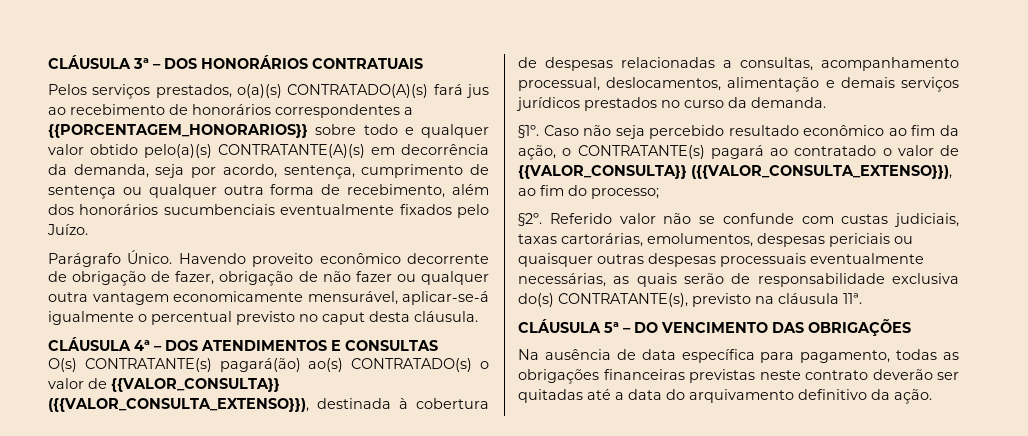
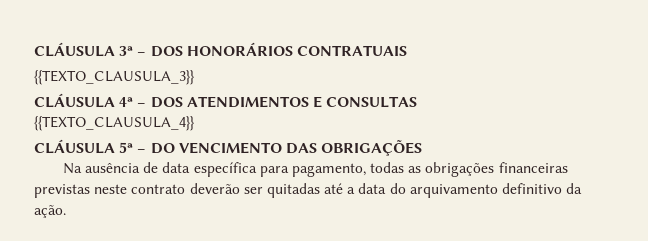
- Pelos serviços prestados, o(a)(s) CONTRATADO(A)(s) fará jus ao recebimento de honorários correspondentes a {{PORCENTAGEM_HONORARIOS}} sobre todo e qualquer valor obtido pelo(a)(s) CONTRATANTE(A)(s) em decorrência da demanda, seja por acordo, sentença, cumprimento de sentença ou qualquer outra forma de recebimento, além dos honorários sucumbenciais eventualmente fixados pelo Juízo.
- Parágrafo Único. Havendo proveito econômico decorrente de obrigação de fazer, obrigação de não fazer ou qualquer outra vantagem economicamente mensurável, aplicar-se-á igualmente o percentual previsto no caput desta cláusula.
+ {{TEXTO_CLAUSULA_3}}
- O(s) CONTRATANTE(s) pagará(ão) ao(s) CONTRATADO(s) o valor de {{VALOR_CONSULTA}} ({{VALOR_CONSULTA_EXTENSO}}), destinada à cobertura de despesas relacionadas a consultas, acompanhamento processual, deslocamentos, alimentação e demais serviços jurídicos prestados no curso da demanda.
- §1º. Caso não seja percebido resultado econômico ao fim da ação, o CONTRATANTE(s) pagará ao contratado o valor de {{VALOR_CONSULTA}} ({{VALOR_CONSULTA_EXTENSO}}), ao fim do processo;
- §2º. Referido valor não se confunde com custas judiciais, taxas cartorárias, emolumentos, despesas periciais ou quaisquer outras despesas processuais eventualmente necessárias, as quais serão de responsabilidade exclusiva do(s) CONTRATANTE(s), previsto na cláusula 11ª.
+ {{TEXTO_CLAUSULA_4}}

